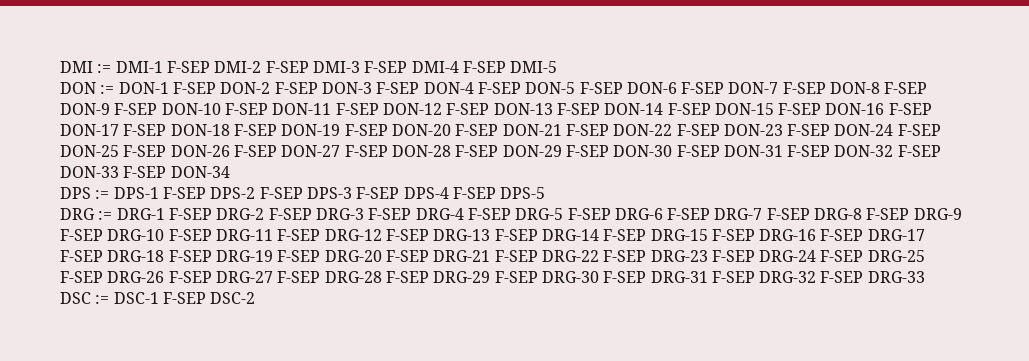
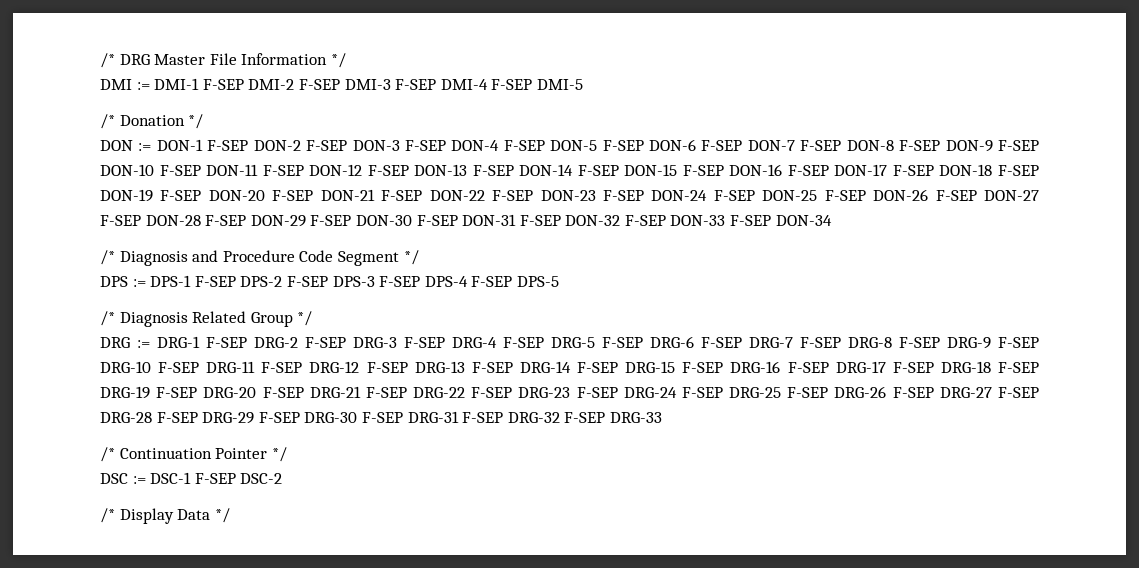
+ /* DRG Master File Information */
+ /* Donation */
+ /* Diagnosis and Procedure Code Segment */
+ /* Diagnosis Related Group */
+ /* Continuation Pointer */
+ /* Display Data */

